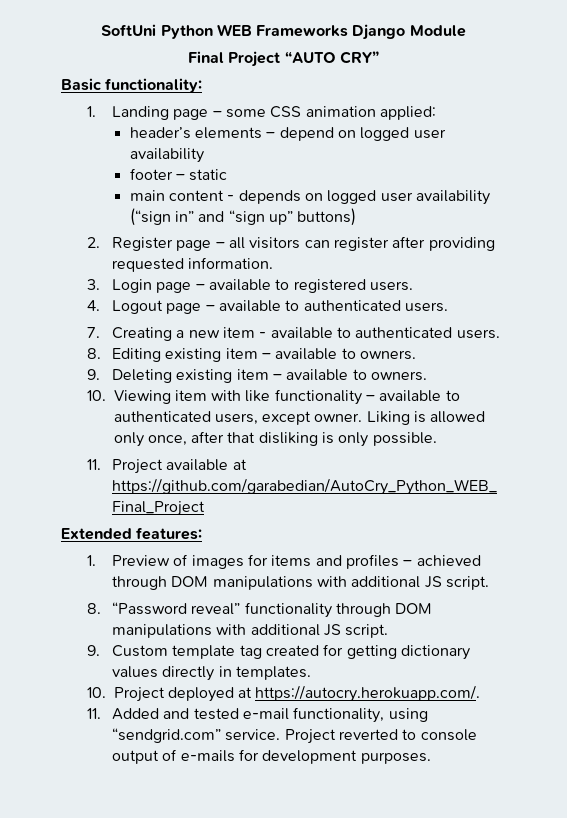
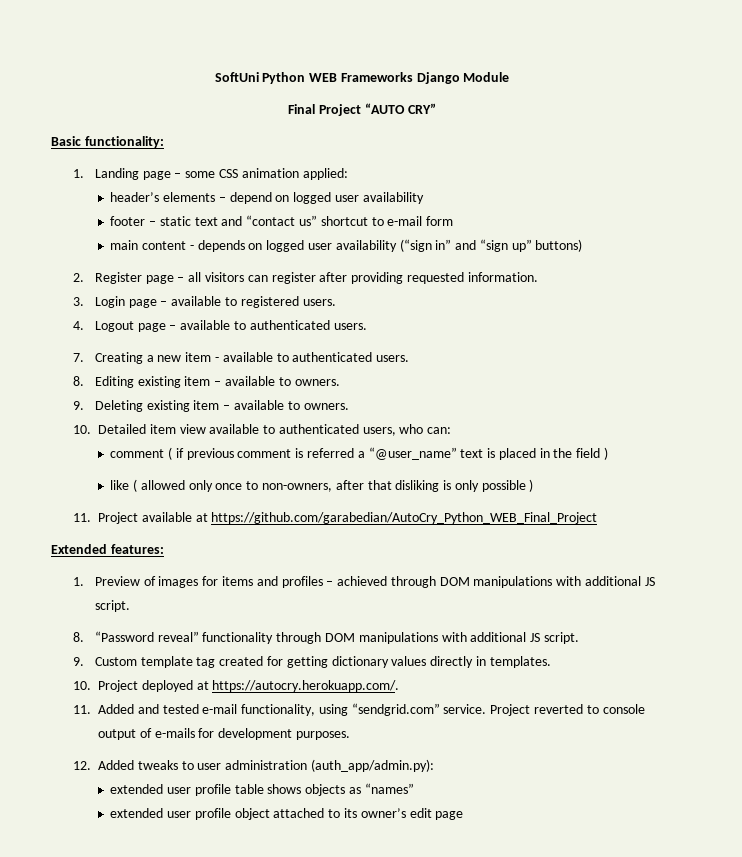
- footer – static
+ footer – static text and “contact us” shortcut to e-mail form
- 10. Viewing item with like functionality – available to authenticated users, except owner. Liking is allowed only once, after that disliking is only possible.
+ 10. Detailed item view available to authenticated users, who can:
+ comment ( if previous comment is referred a “@user_name” text is placed in the field )
+ like ( allowed only once to non-owners, after that disliking is only possible )
+ 12. Added tweaks to user administration (auth_app/admin.py):
+ extended user profile table shows objects as “names”
+ extended user profile object attached to its owner’s edit page

